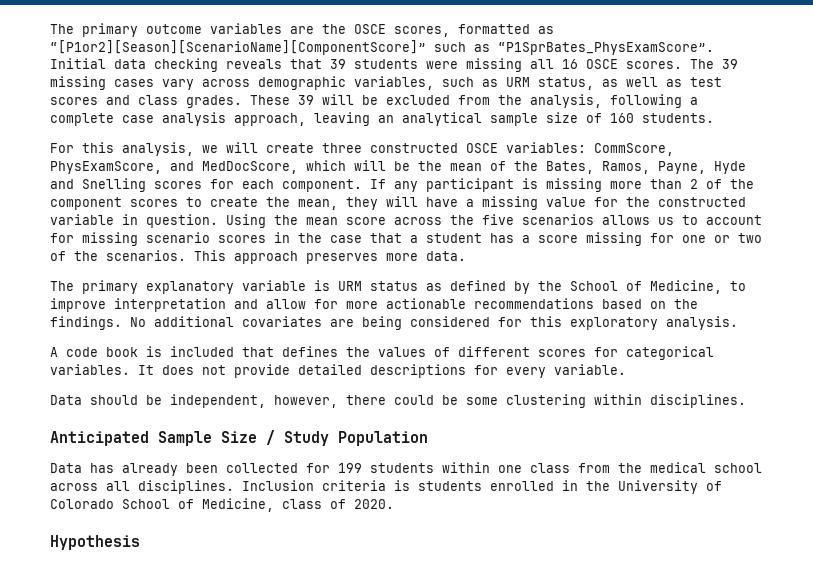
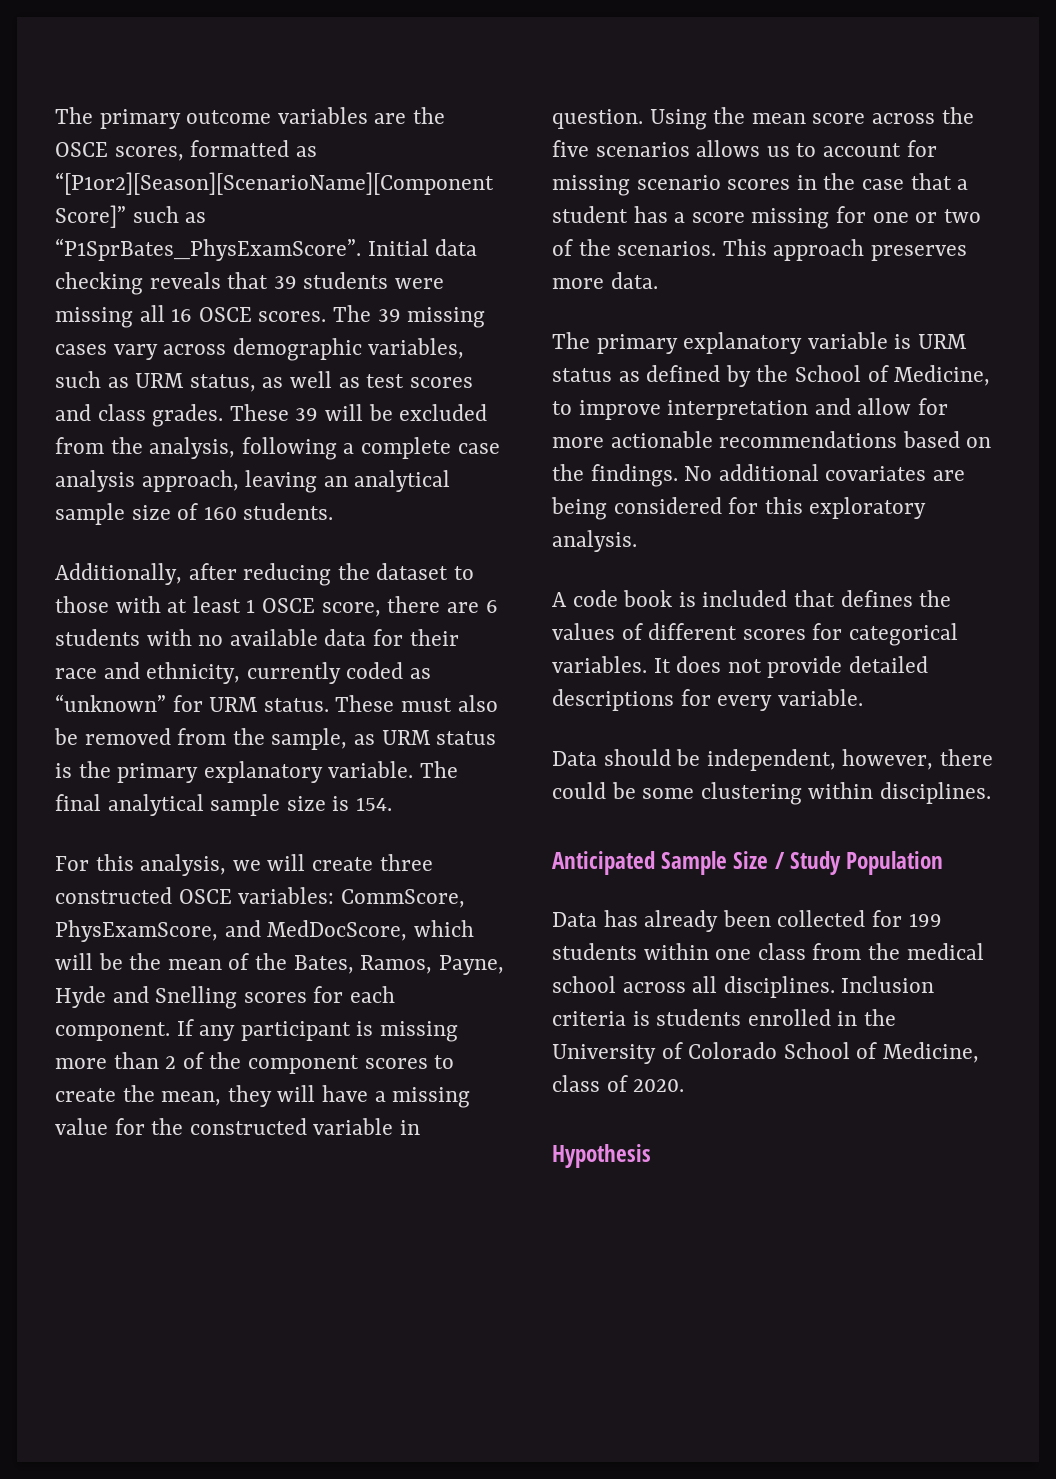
+ Additionally, after reducing the dataset to those with at least 1 OSCE score, there are 6 students with no available data for their race and ethnicity, currently coded as “unknown” for URM status. These must also be removed from the sample, as URM status is the primary explanatory variable. The final analytical sample size is 154.

